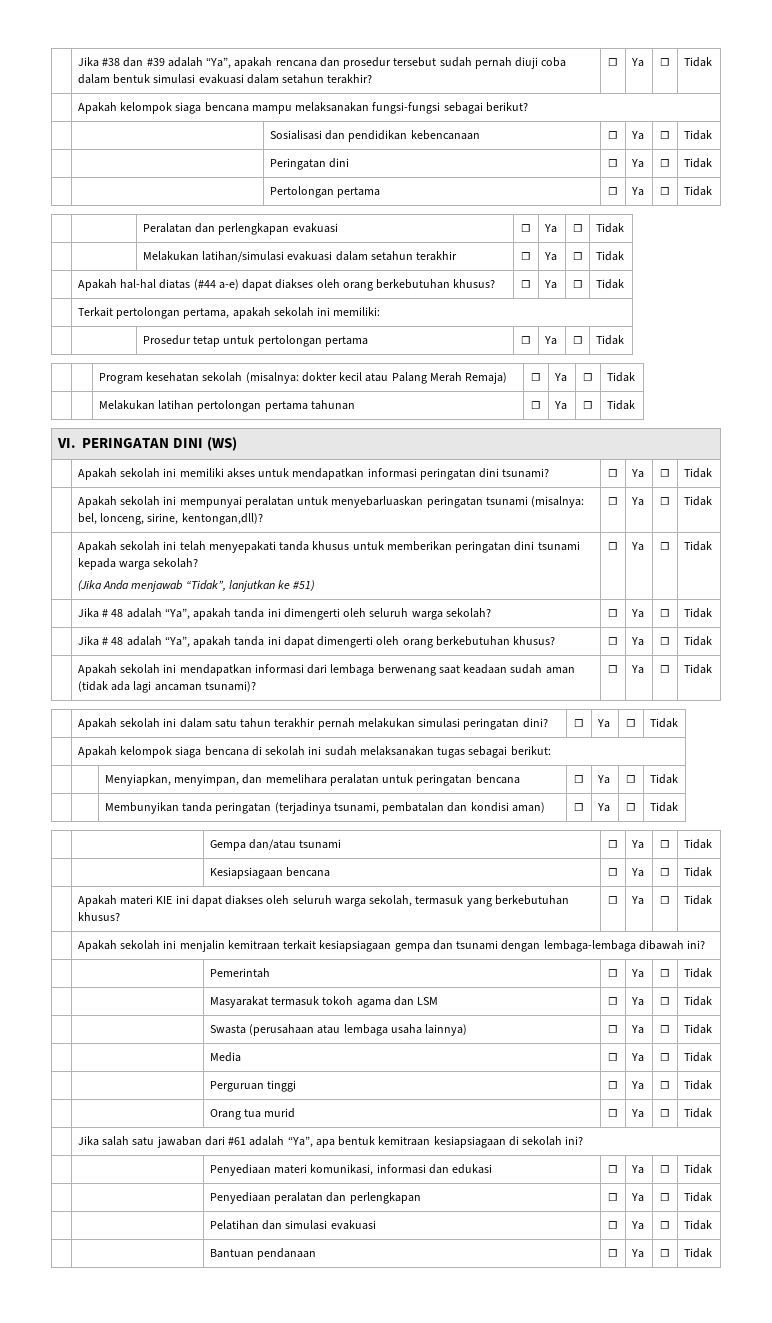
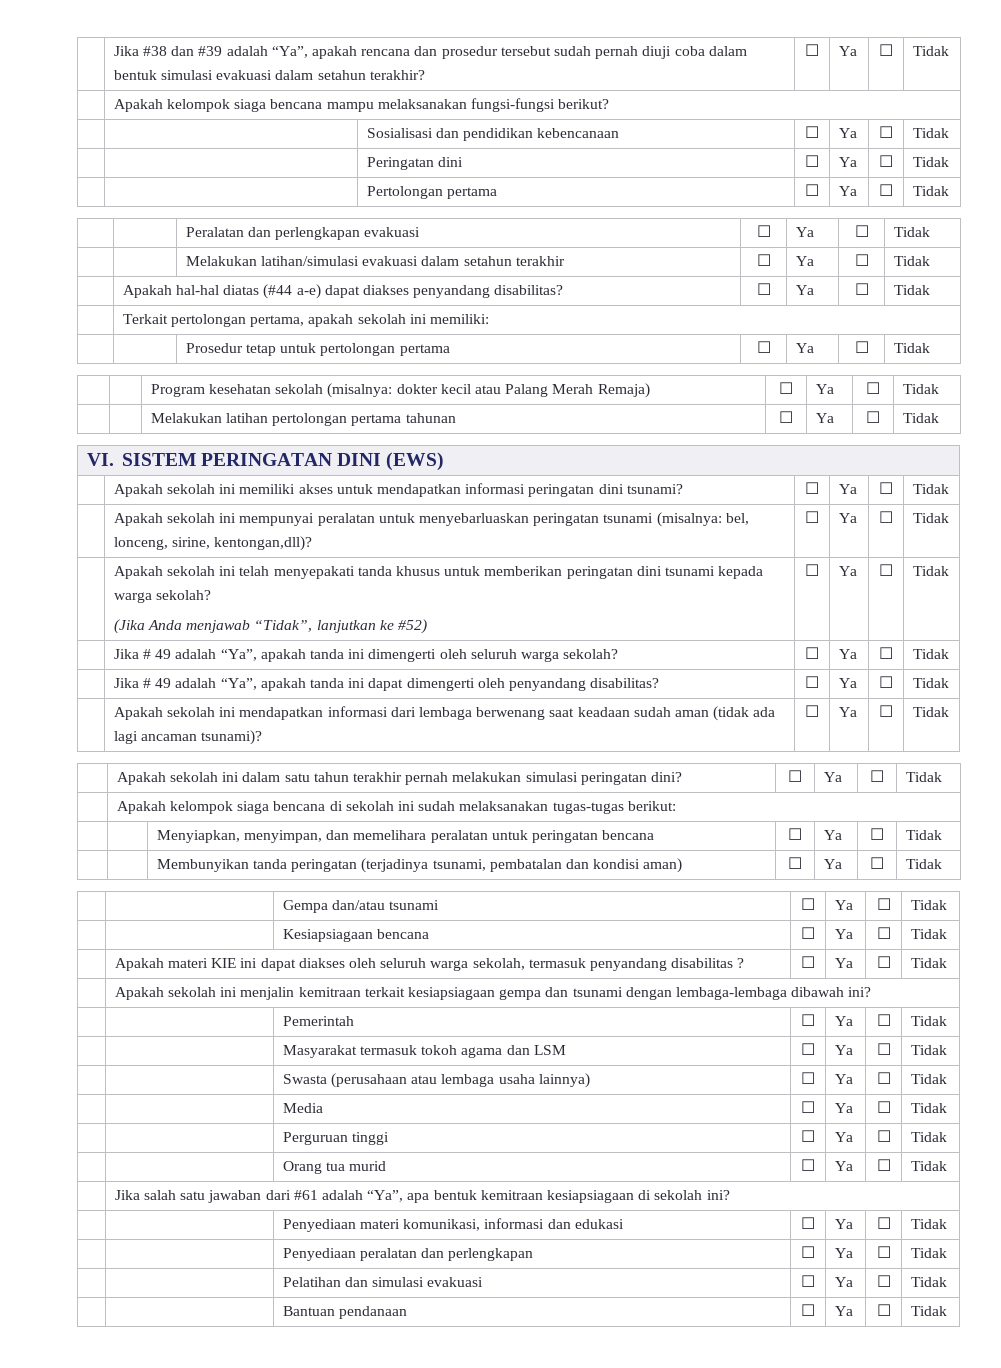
- | Apakah kelompok siaga bencana mampu melaksanakan fungsi-fungsi sebagai berikut?
+ | Apakah kelompok siaga bencana mampu melaksanakan fungsi-fungsi berikut?
- | Apakah hal-hal diatas (#44 a-e) dapat diakses oleh orang berkebutuhan khusus? | ☐ | Ya | ☐ | Tidak
+ | Apakah hal-hal diatas (#44 a-e) dapat diakses penyandang disabilitas? | ☐ | Ya | ☐ | Tidak
- VI. PERINGATAN DINI (WS)
+ VI. SISTEM PERINGATAN DINI (EWS)
  | Apakah sekolah ini telah menyepakati tanda khusus untuk memberikan peringatan dini tsunami kepada warga sekolah?
- (Jika Anda menjawab “Tidak”, lanjutkan ke #51) | ☐ | Ya | ☐ | Tidak
- | Jika # 48 adalah “Ya”, apakah tanda ini dimengerti oleh seluruh warga sekolah? | ☐ | Ya | ☐ | Tidak
+ (Jika Anda menjawab “Tidak”, lanjutkan ke #52) | ☐ | Ya | ☐ | Tidak
+ | Jika # 49 adalah “Ya”, apakah tanda ini dimengerti oleh seluruh warga sekolah? | ☐ | Ya | ☐ | Tidak
- | Jika # 48 adalah “Ya”, apakah tanda ini dapat dimengerti oleh orang berkebutuhan khusus? | ☐ | Ya | ☐ | Tidak
+ | Jika # 49 adalah “Ya”, apakah tanda ini dapat dimengerti oleh penyandang disabilitas? | ☐ | Ya | ☐ | Tidak
- | Apakah kelompok siaga bencana di sekolah ini sudah melaksanakan tugas sebagai berikut:
+ | Apakah kelompok siaga bencana di sekolah ini sudah melaksanakan tugas-tugas berikut:
- | Apakah materi KIE ini dapat diakses oleh seluruh warga sekolah, termasuk yang berkebutuhan khusus? | ☐ | Ya | ☐ | Tidak
+ | Apakah materi KIE ini dapat diakses oleh seluruh warga sekolah, termasuk penyandang disabilitas ? | ☐ | Ya | ☐ | Tidak

